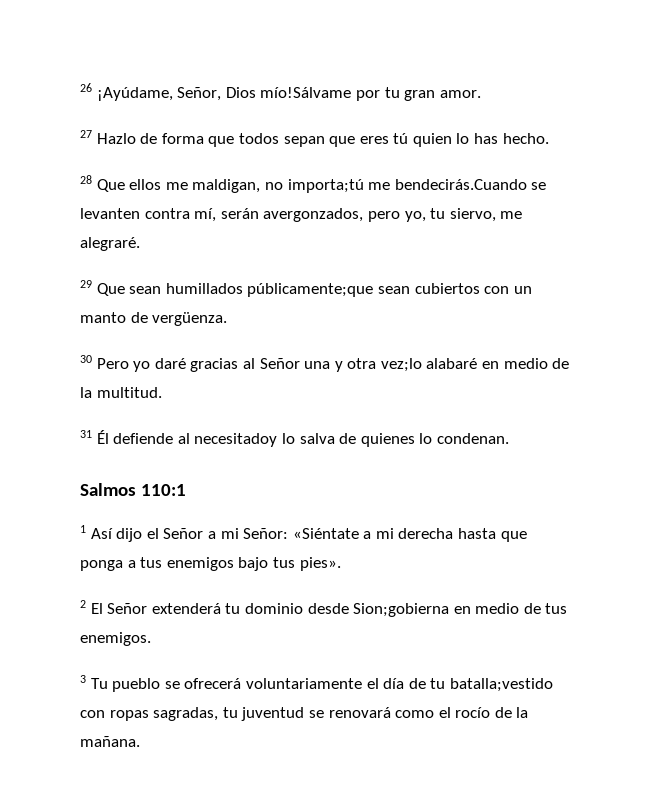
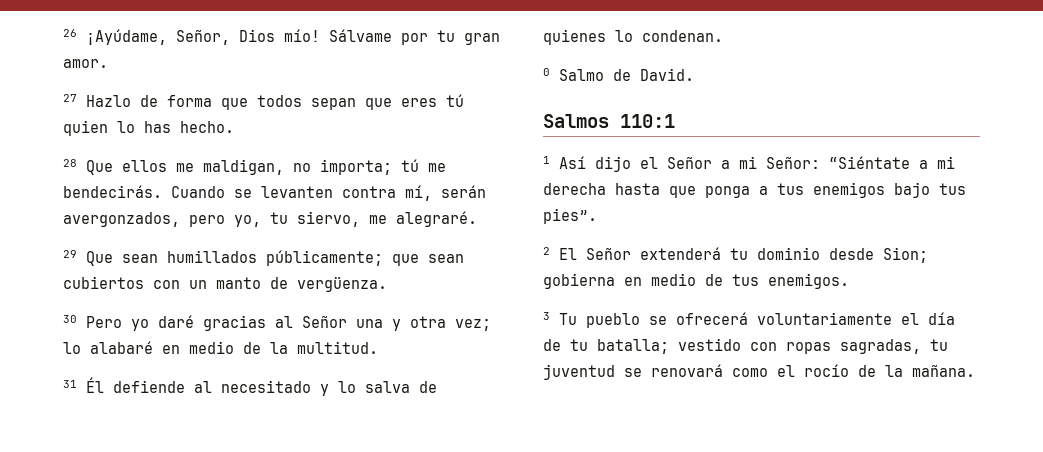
- 26 ¡Ayúdame, Señor, Dios mío!Sálvame por tu gran amor.
+ 26 ¡Ayúdame, Señor, Dios mío! Sálvame por tu gran amor.
- 28 Que ellos me maldigan, no importa;tú me bendecirás.Cuando se levanten contra mí, serán avergonzados, pero yo, tu siervo, me alegraré.
+ 28 Que ellos me maldigan, no importa; tú me bendecirás. Cuando se levanten contra mí, serán avergonzados, pero yo, tu siervo, me alegraré.
- 29 Que sean humillados públicamente;que sean cubiertos con un manto de vergüenza.
+ 29 Que sean humillados públicamente; que sean cubiertos con un manto de vergüenza.
- 30 Pero yo daré gracias al Señor una y otra vez;lo alabaré en medio de la multitud.
+ 30 Pero yo daré gracias al Señor una y otra vez; lo alabaré en medio de la multitud.
- 31 Él defiende al necesitadoy lo salva de quienes lo condenan.
+ 31 Él defiende al necesitado y lo salva de quienes lo condenan.
+ 0 Salmo de David.
- 1 Así dijo el Señor a mi Señor: «Siéntate a mi derecha hasta que ponga a tus enemigos bajo tus pies».
+ 1 Así dijo el Señor a mi Señor: “Siéntate a mi derecha hasta que ponga a tus enemigos bajo tus pies”.
- 2 El Señor extenderá tu dominio desde Sion;gobierna en medio de tus enemigos.
+ 2 El Señor extenderá tu dominio desde Sion; gobierna en medio de tus enemigos.
- 3 Tu pueblo se ofrecerá voluntariamente el día de tu batalla;vestido con ropas sagradas, tu juventud se renovará como el rocío de la mañana.
+ 3 Tu pueblo se ofrecerá voluntariamente el día de tu batalla; vestido con ropas sagradas, tu juventud se renovará como el rocío de la mañana.

